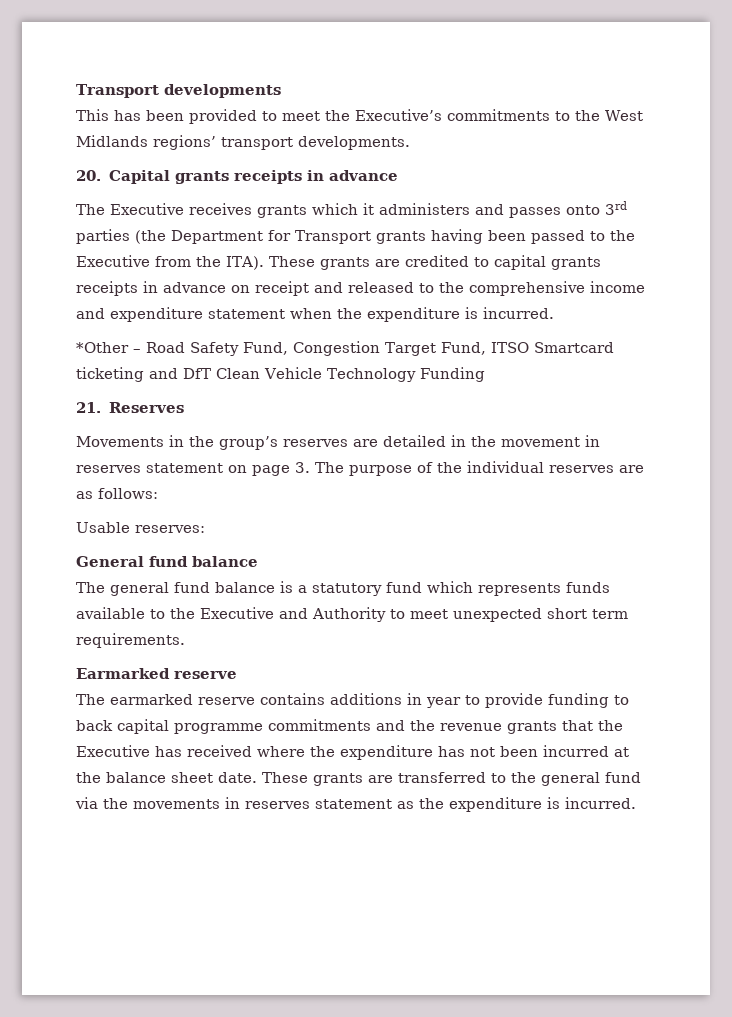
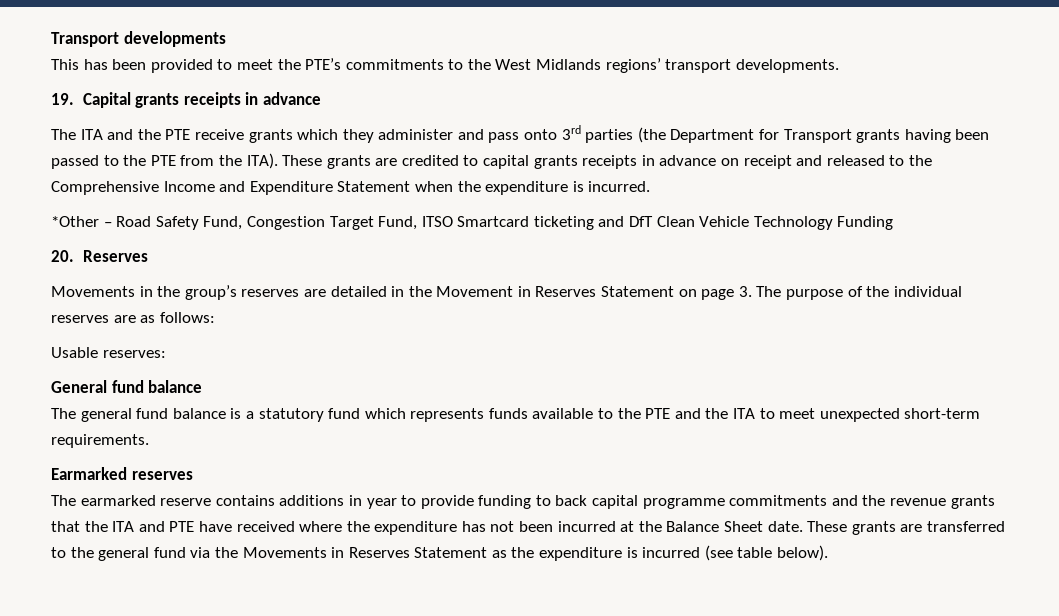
- This has been provided to meet the Executive’s commitments to the West Midlands regions’ transport developments.
+ This has been provided to meet the PTE’s commitments to the West Midlands regions’ transport developments.
- 20. Capital grants receipts in advance
+ 19. Capital grants receipts in advance
- The Executive receives grants which it administers and passes onto 3rd parties (the Department for Transport grants having been passed to the Executive from the ITA).
+ The ITA and the PTE receive grants which they administer and pass onto 3rd parties (the Department for Transport grants having been passed to the PTE from the ITA).
- These grants are credited to capital grants receipts in advance on receipt and released to the comprehensive income and expenditure statement when the expenditure is incurred.
+ These grants are credited to capital grants receipts in advance on receipt and released to the Comprehensive Income and Expenditure Statement when the expenditure is incurred.
- 21. Reserves
+ 20. Reserves
- Movements in the group’s reserves are detailed in the movement in reserves statement on page 3. The purpose of the individual reserves are as follows:
+ Movements in the group’s reserves are detailed in the Movement in Reserves Statement on page 3. The purpose of the individual reserves are as follows:
- The general fund balance is a statutory fund which represents funds available to the Executive and Authority to meet unexpected short term requirements.
+ The general fund balance is a statutory fund which represents funds available to the PTE and the ITA to meet unexpected short-term requirements.
- Earmarked reserve
+ Earmarked reserves
- The earmarked reserve contains additions in year to provide funding to back capital programme commitments and the revenue grants that the Executive has received where the expenditure has not been incurred at the balance sheet date.
+ The earmarked reserve contains additions in year to provide funding to back capital programme commitments and the revenue grants that the ITA and PTE have received where the expenditure has not been incurred at the Balance Sheet date.
- These grants are transferred to the general fund via the movements in reserves statement as the expenditure is incurred.
+ These grants are transferred to the general fund via the Movements in Reserves Statement as the expenditure is incurred (see table below).

